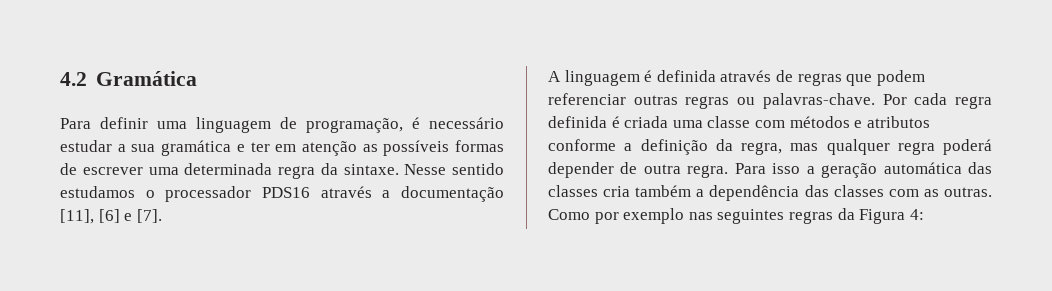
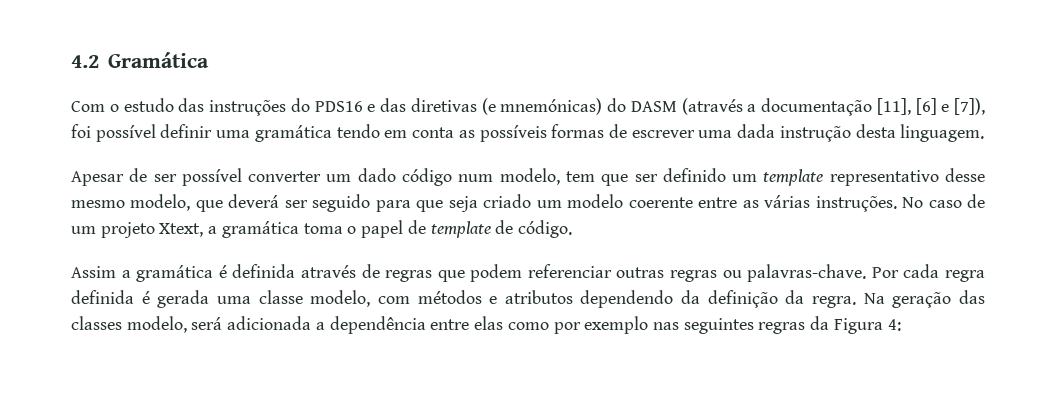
- Para definir uma linguagem de programação, é necessário estudar a sua gramática e ter em atenção as possíveis formas de escrever uma determinada regra da sintaxe. Nesse sentido estudamos o processador PDS16 através a documentação [11], [6] e [7].
- A linguagem é definida através de regras que podem referenciar outras regras ou palavras-chave.
+ Com o estudo das instruções do PDS16 e das diretivas (e mnemónicas) do DASM (através a documentação [11], [6] e [7]), foi possível definir uma gramática tendo em conta as possíveis formas de escrever uma dada instrução desta linguagem.
+ Apesar de ser possível converter um dado código num modelo, tem que ser definido um template representativo desse mesmo modelo, que deverá ser seguido para que seja criado um modelo coerente entre as várias instruções. No caso de um projeto Xtext, a gramática toma o papel de template de código.
+ Assim a gramática é definida através de regras que podem referenciar outras regras ou palavras-chave.
- Por cada regra definida é criada uma classe com métodos e atributos conforme a definição da regra, mas qualquer regra poderá depender de outra regra. Para isso a geração automática das classes cria também a dependência das classes com as outras. Como por exemplo nas seguintes regras da Figura 4:
+ Por cada regra definida é gerada uma classe modelo, com métodos e atributos dependendo da definição da regra. Na geração das classes modelo, será adicionada a dependência entre elas como por exemplo nas seguintes regras da Figura 4:

